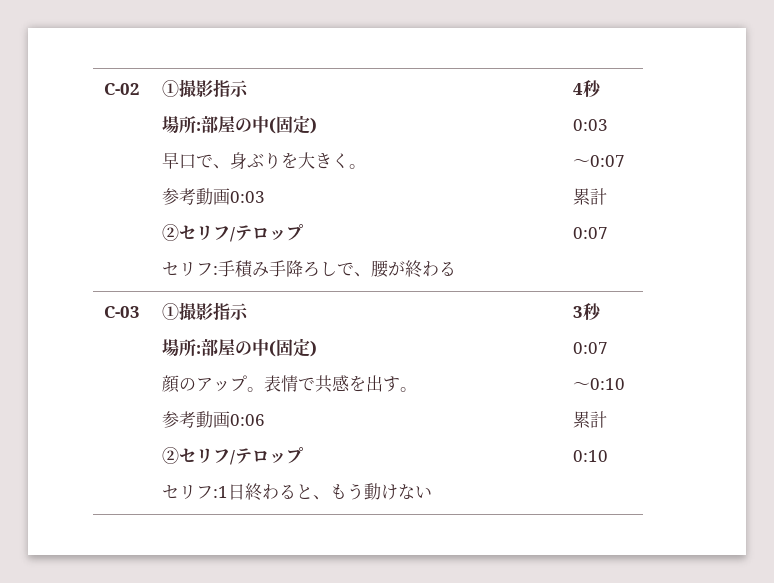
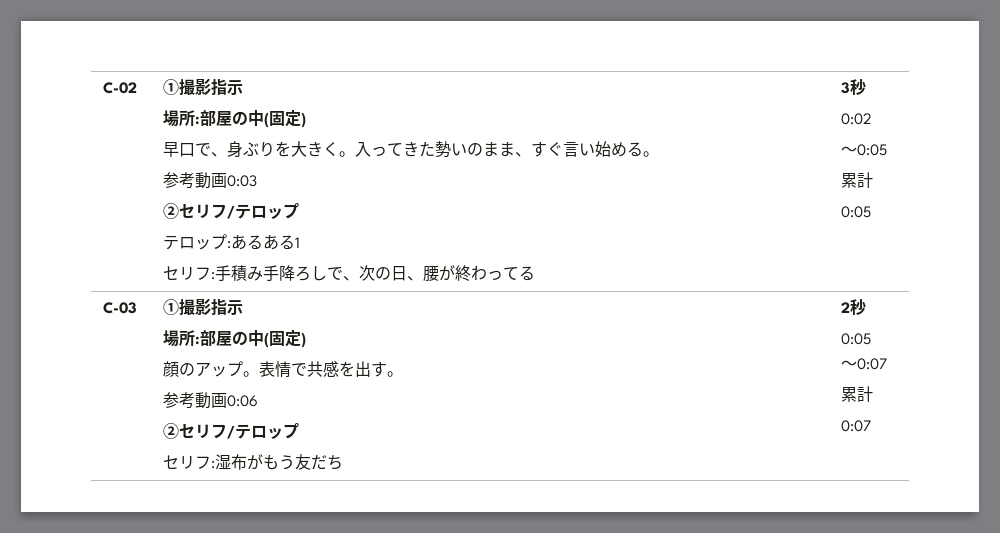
+ 入ってきた勢いのまま、すぐ言い始める。
+ テロップ:あるある1
- セリフ:手積み手降ろしで、腰が終わる | 4秒
- 0:03
- 〜0:07
+ セリフ:手積み手降ろしで、次の日、腰が終わってる | 3秒
+ 0:02
+ 〜0:05
  累計
- 0:07
+ 0:05
- セリフ:1日終わると、もう動けない | 3秒
+ セリフ:湿布がもう友だち | 2秒
+ 0:05
+ 〜0:07
+ 累計
  0:07
- 〜0:10
- 累計
- 0:10

